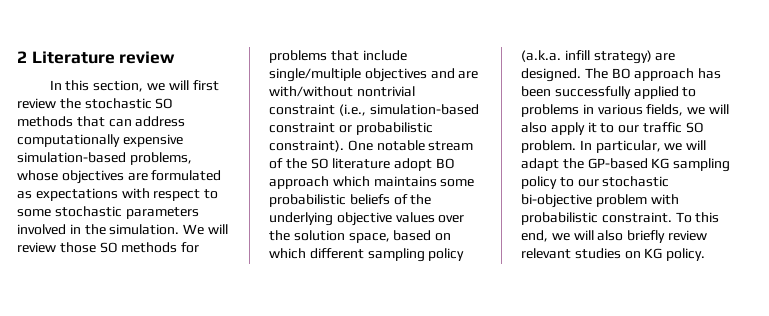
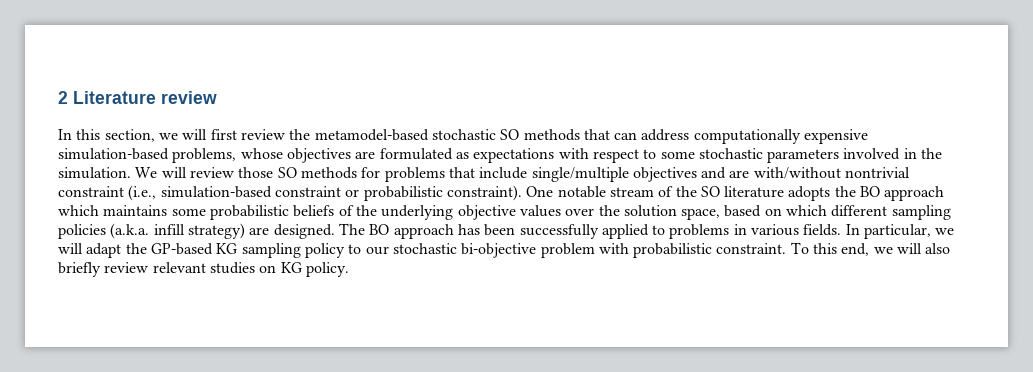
- In this section, we will first review the stochastic SO methods that can address computationally expensive simulation-based problems, whose objectives are formulated as expectations with respect to some stochastic parameters involved in the simulation.
+ In this section, we will first review the metamodel-based stochastic SO methods that can address computationally expensive simulation-based problems, whose objectives are formulated as expectations with respect to some stochastic parameters involved in the simulation.
- One notable stream of the SO literature adopt BO approach which maintains some probabilistic beliefs of the underlying objective values over the solution space, based on which different sampling policy (a.k.a. infill strategy) are designed.
+ One notable stream of the SO literature adopts the BO approach which maintains some probabilistic beliefs of the underlying objective values over the solution space, based on which different sampling policies (a.k.a. infill strategy) are designed.
- The BO approach has been successfully applied to problems in various fields, we will also apply it to our traffic SO problem.
+ The BO approach has been successfully applied to problems in various fields.

